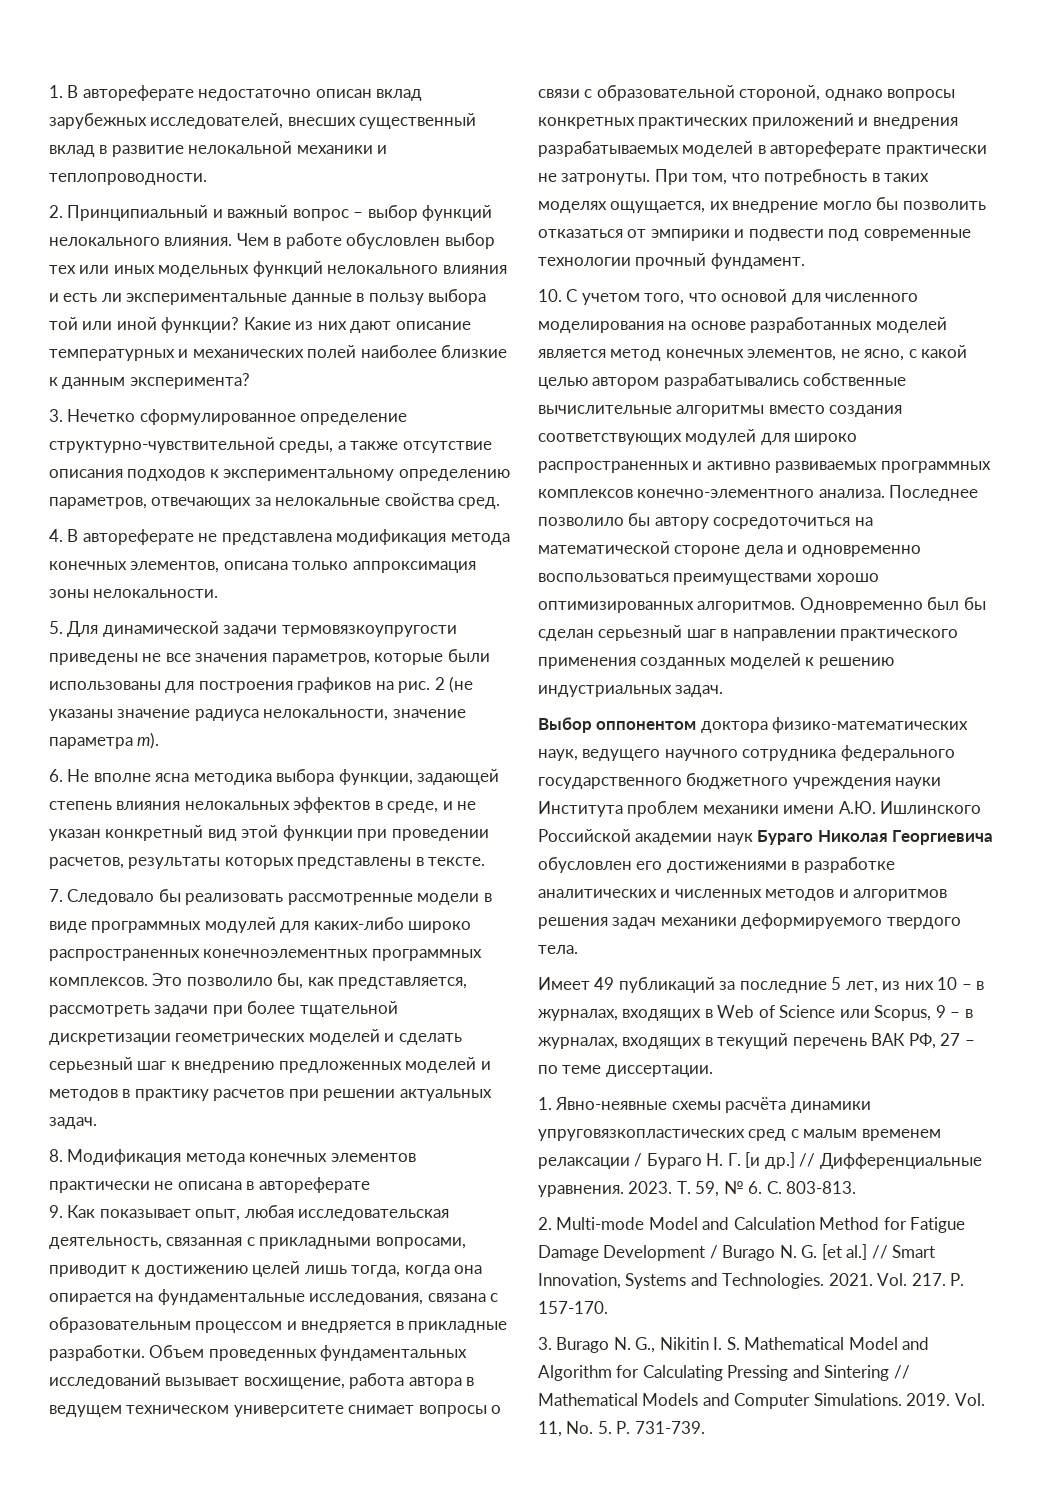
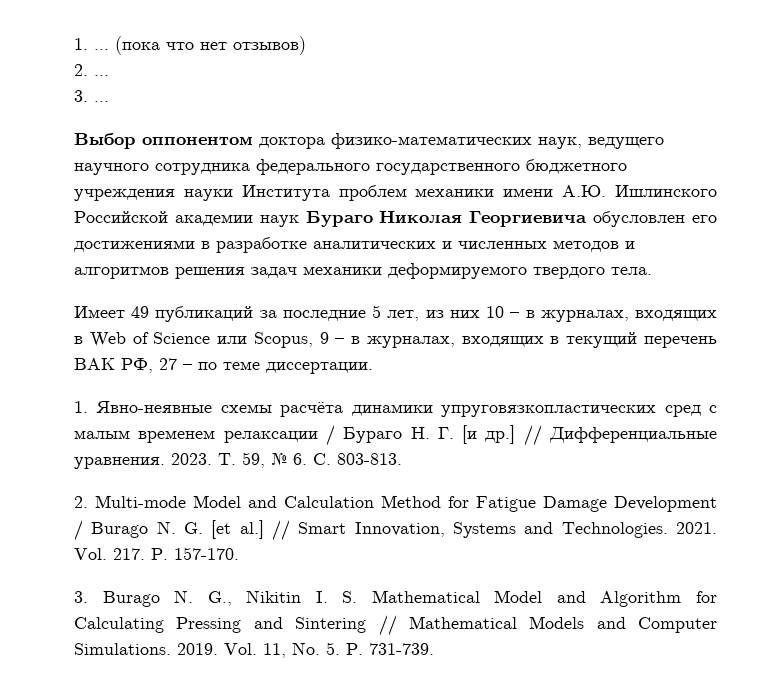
- 1. В автореферате недостаточно описан вклад зарубежных исследователей, внесших существенный вклад в развитие нелокальной механики и теплопроводности.
- 2. Принципиальный и важный вопрос – выбор функций нелокального влияния. Чем в работе обусловлен выбор тех или иных модельных функций нелокального влияния и есть ли экспериментальные данные в пользу выбора той или иной функции? Какие из них дают описание температурных и механических полей наиболее близкие к данным эксперимента?
- 3. Нечетко сформулированное определение структурно-чувствительной среды, а также отсутствие описания подходов к экспериментальному определению параметров, отвечающих за нелокальные свойства сред.
- 4. В автореферате не представлена модификация метода конечных элементов, описана только аппроксимация зоны нелокальности.
- 5. Для динамической задачи термовязкоупругости приведены не все значения параметров, которые были использованы для построения графиков на рис. 2 (не указаны значение радиуса нелокальности, значение параметра m).
- 6. Не вполне ясна методика выбора функции, задающей степень влияния нелокальных эффектов в среде, и не указан конкретный вид этой функции при проведении расчетов, результаты которых представлены в тексте.
- 7. Следовало бы реализовать рассмотренные модели в виде программных модулей для каких-либо широко распространенных конечноэлементных программных комплексов. Это позволило бы, как представляется, рассмотреть задачи при более тщательной дискретизации геометрических моделей и сделать серьезный шаг к внедрению предложенных моделей и методов в практику расчетов при решении актуальных задач.
- 8. Модификация метода конечных элементов практически не описана в автореферате
- 9. Как показывает опыт, любая исследовательская деятельность, связанная с прикладными вопросами, приводит к достижению целей лишь тогда, когда она опирается на фундаментальные исследования, связана с образовательным процессом и внедряется в прикладные разработки. Объем проведенных фундаментальных исследований вызывает восхищение, работа автора в ведущем техническом университете снимает вопросы о связи с образовательной стороной, однако вопросы конкретных практических приложений и внедрения разрабатываемых моделей в автореферате практически не затронуты. При том, что потребность в таких моделях ощущается, их внедрение могло бы позволить отказаться от эмпирики и подвести под современные технологии прочный фундамент.
- 10. С учетом того, что основой для численного моделирования на основе разработанных моделей является метод конечных элементов, не ясно, с какой целью автором разрабатывались собственные вычислительные алгоритмы вместо создания соответствующих модулей для широко распространенных и активно развиваемых программных комплексов конечно-элементного анализа. Последнее позволило бы автору сосредоточиться на математической стороне дела и одновременно воспользоваться преимуществами хорошо оптимизированных алгоритмов. Одновременно был бы сделан серьезный шаг в направлении практического применения созданных моделей к решению индустриальных задач.
+ 1. … (пока что нет отзывов)
+ 2. …
+ 3. …

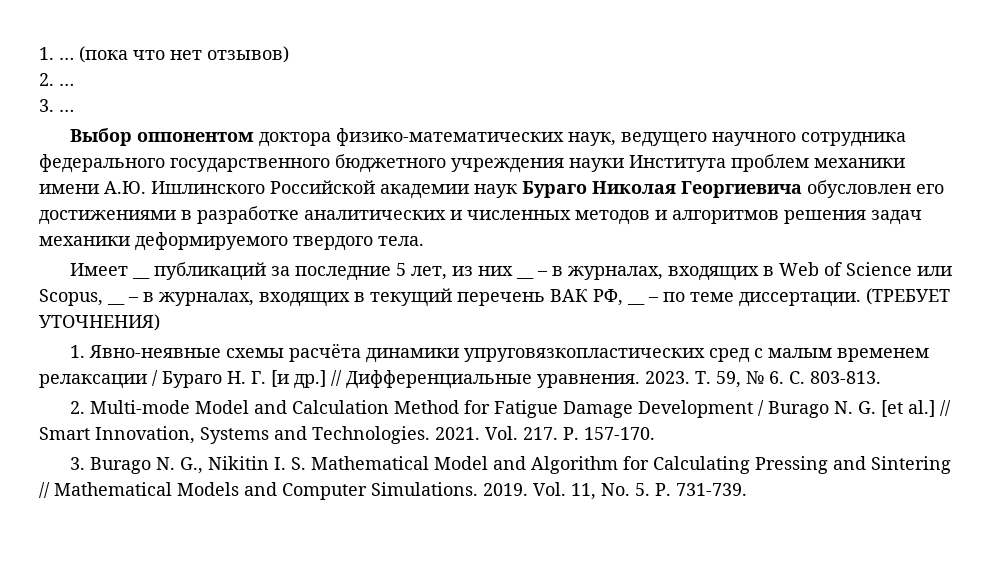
- Имеет 49 публикаций за последние 5 лет, из них 10 – в журналах, входящих в Web of Science или Scopus, 9 – в журналах, входящих в текущий перечень ВАК РФ, 27 – по теме диссертации.
+ Имеет __ публикаций за последние 5 лет, из них __ – в журналах, входящих в Web of Science или Scopus, __ – в журналах, входящих в текущий перечень ВАК РФ, __ – по теме диссертации. (ТРЕБУЕТ УТОЧНЕНИЯ)

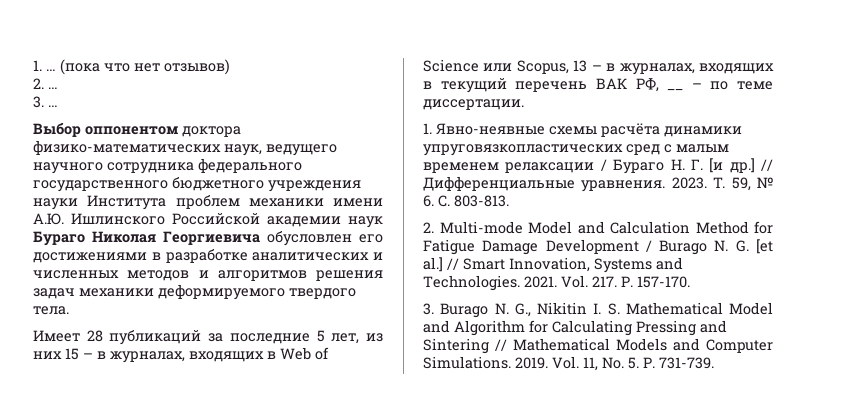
- Имеет __ публикаций за последние 5 лет, из них __ – в журналах, входящих в Web of Science или Scopus, __ – в журналах, входящих в текущий перечень ВАК РФ, __ – по теме диссертации. (ТРЕБУЕТ УТОЧНЕНИЯ)
+ Имеет 28 публикаций за последние 5 лет, из них 15 – в журналах, входящих в Web of Science или Scopus, 13 – в журналах, входящих в текущий перечень ВАК РФ, __ – по теме диссертации.

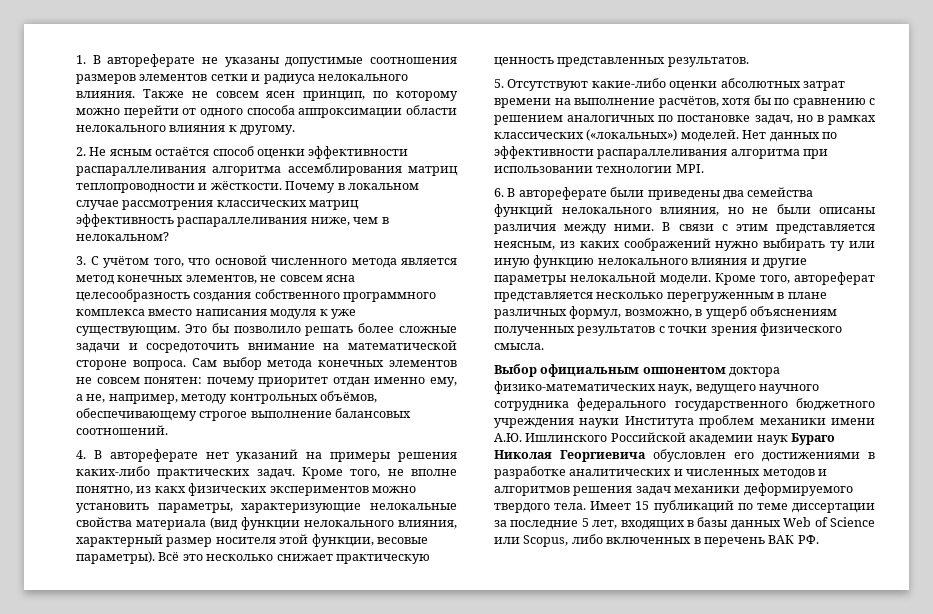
- 1. … (пока что нет отзывов)
- 2. …
- 3. …
+ 1. В автореферате не указаны допустимые соотношения размеров элементов сетки и радиуса нелокального влияния. Также не совсем ясен принцип, по которому можно перейти от одного способа аппроксимации области нелокального влияния к другому.
+ 2. Не ясным остаётся способ оценки эффективности распараллеливания алгоритма ассемблирования матриц теплопроводности и жёсткости. Почему в локальном случае рассмотрения классических матриц эффективность распараллеливания ниже, чем в нелокальном?
+ 3. С учётом того, что основой численного метода является метод конечных элементов, не совсем ясна целесообразность создания собственного программного комплекса вместо написания модуля к уже существующим. Это бы позволило решать более сложные задачи и сосредоточить внимание на математической стороне вопроса. Сам выбор метода конечных элементов не совсем понятен: почему приоритет отдан именно ему, а не, например, методу контрольных объёмов, обеспечивающему строгое выполнение балансовых соотношений.
+ 4. В автореферате нет указаний на примеры решения каких-либо практических задач. Кроме того, не вполне понятно, из какх физических экспериментов можно установить параметры, характеризующие нелокальные свойства материала (вид функции нелокального влияния, характерный размер носителя этой функции, весовые параметры). Всё это несколько снижает практическую ценность представленных результатов.
+ 5. Отсутствуют какие-либо оценки абсолютных затрат времени на выполнение расчётов, хотя бы по сравнению с решением аналогичных по постановке задач, но в рамках классических («локальных») моделей. Нет данных по эффективности распараллеливания алгоритма при использовании технологии MPI.
+ 6. В автореферате были приведены два семейства функций нелокального влияния, но не были описаны различия между ними. В связи с этим представляется неясным, из каких соображений нужно выбирать ту или иную функцию нелокального влияния и другие параметры нелокальной модели. Кроме того, автореферат представляется несколько перегруженным в плане различных формул, возможно, в ущерб объяснениям полученных результатов с точки зрения физического смысла.
- Выбор оппонентом доктора физико-математических наук, ведущего научного сотрудника федерального государственного бюджетного учреждения науки Института проблем механики имени А.Ю. Ишлинского Российской академии наук Бураго Николая Георгиевича обусловлен его достижениями в разработке аналитических и численных методов и алгоритмов решения задач механики деформируемого твердого тела.
- Имеет 28 публикаций за последние 5 лет, из них 15 – в журналах, входящих в Web of Science или Scopus, 13 – в журналах, входящих в текущий перечень ВАК РФ, __ – по теме диссертации.
- 1. Явно-неявные схемы расчёта динамики упруговязкопластических сред с малым временем релаксации / Бураго Н. Г. [и др.] // Дифференциальные уравнения. 2023. Т. 59, № 6. С. 803-813.
- 2. Multi-mode Model and Calculation Method for Fatigue Damage Development / Burago N. G. [et al.] // Smart Innovation, Systems and Technologies. 2021. Vol. 217. P. 157-170.
- 3. Burago N. G., Nikitin I. S. Mathematical Model and Algorithm for Calculating Pressing and Sintering // Mathematical Models and Computer Simulations. 2019. Vol. 11, No. 5. P. 731-739.
+ Выбор официальным оппонентом доктора физико-математических наук, ведущего научного сотрудника федерального государственного бюджетного учреждения науки Института проблем механики имени А.Ю. Ишлинского Российской академии наук Бураго Николая Георгиевича обусловлен его достижениями в разработке аналитических и численных методов и алгоритмов решения задач механики деформируемого твердого тела. Имеет 15 публикаций по теме диссертации за последние 5 лет, входящих в базы данных Web of Science или Scopus, либо включенных в перечень ВАК РФ.

